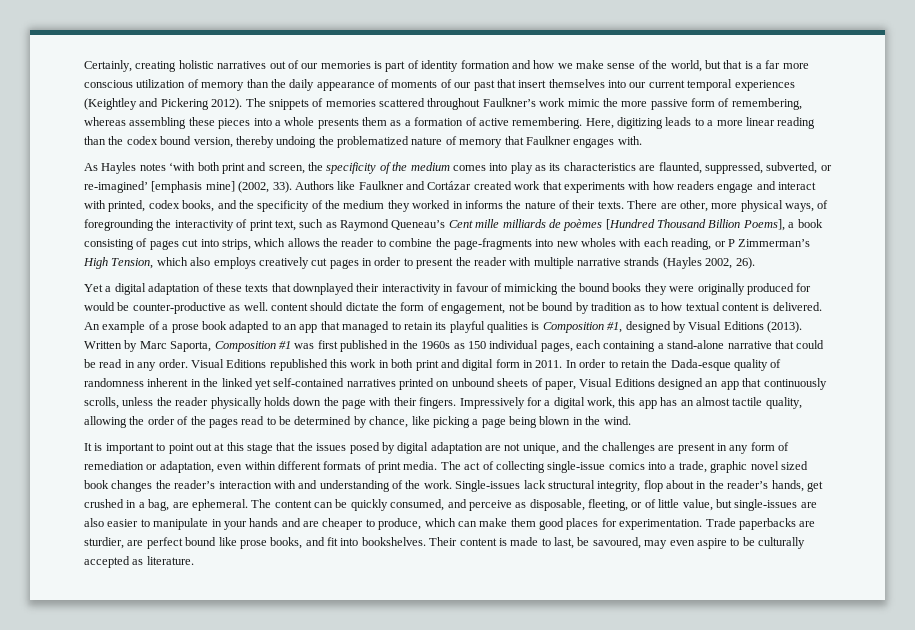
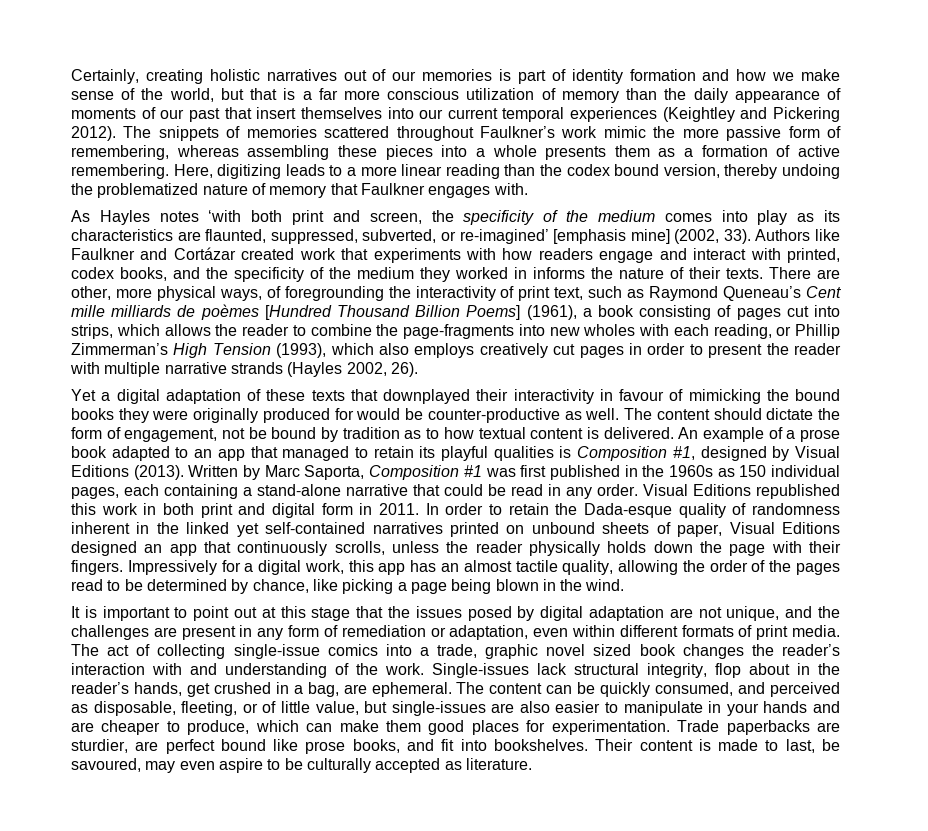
- There are other, more physical ways, of foregrounding the interactivity of print text, such as Raymond Queneau’s Cent mille milliards de poèmes [Hundred Thousand Billion Poems], a book consisting of pages cut into strips, which allows the reader to combine the page-fragments into new wholes with each reading, or P Zimmerman’s High Tension, which also employs creatively cut pages in order to present the reader with multiple narrative strands (Hayles 2002, 26).
+ There are other, more physical ways, of foregrounding the interactivity of print text, such as Raymond Queneau’s Cent mille milliards de poèmes [Hundred Thousand Billion Poems] (1961), a book consisting of pages cut into strips, which allows the reader to combine the page-fragments into new wholes with each reading, or Phillip Zimmerman’s High Tension (1993), which also employs creatively cut pages in order to present the reader with multiple narrative strands (Hayles 2002, 26).
- Yet a digital adaptation of these texts that downplayed their interactivity in favour of mimicking the bound books they were originally produced for would be counter-productive as well. content should dictate the form of engagement, not be bound by tradition as to how textual content is delivered.
+ Yet a digital adaptation of these texts that downplayed their interactivity in favour of mimicking the bound books they were originally produced for would be counter-productive as well. The content should dictate the form of engagement, not be bound by tradition as to how textual content is delivered.
- The content can be quickly consumed, and perceive as disposable, fleeting, or of little value, but single-issues are also easier to manipulate in your hands and are cheaper to produce, which can make them good places for experimentation.
+ The content can be quickly consumed, and perceived as disposable, fleeting, or of little value, but single-issues are also easier to manipulate in your hands and are cheaper to produce, which can make them good places for experimentation.

